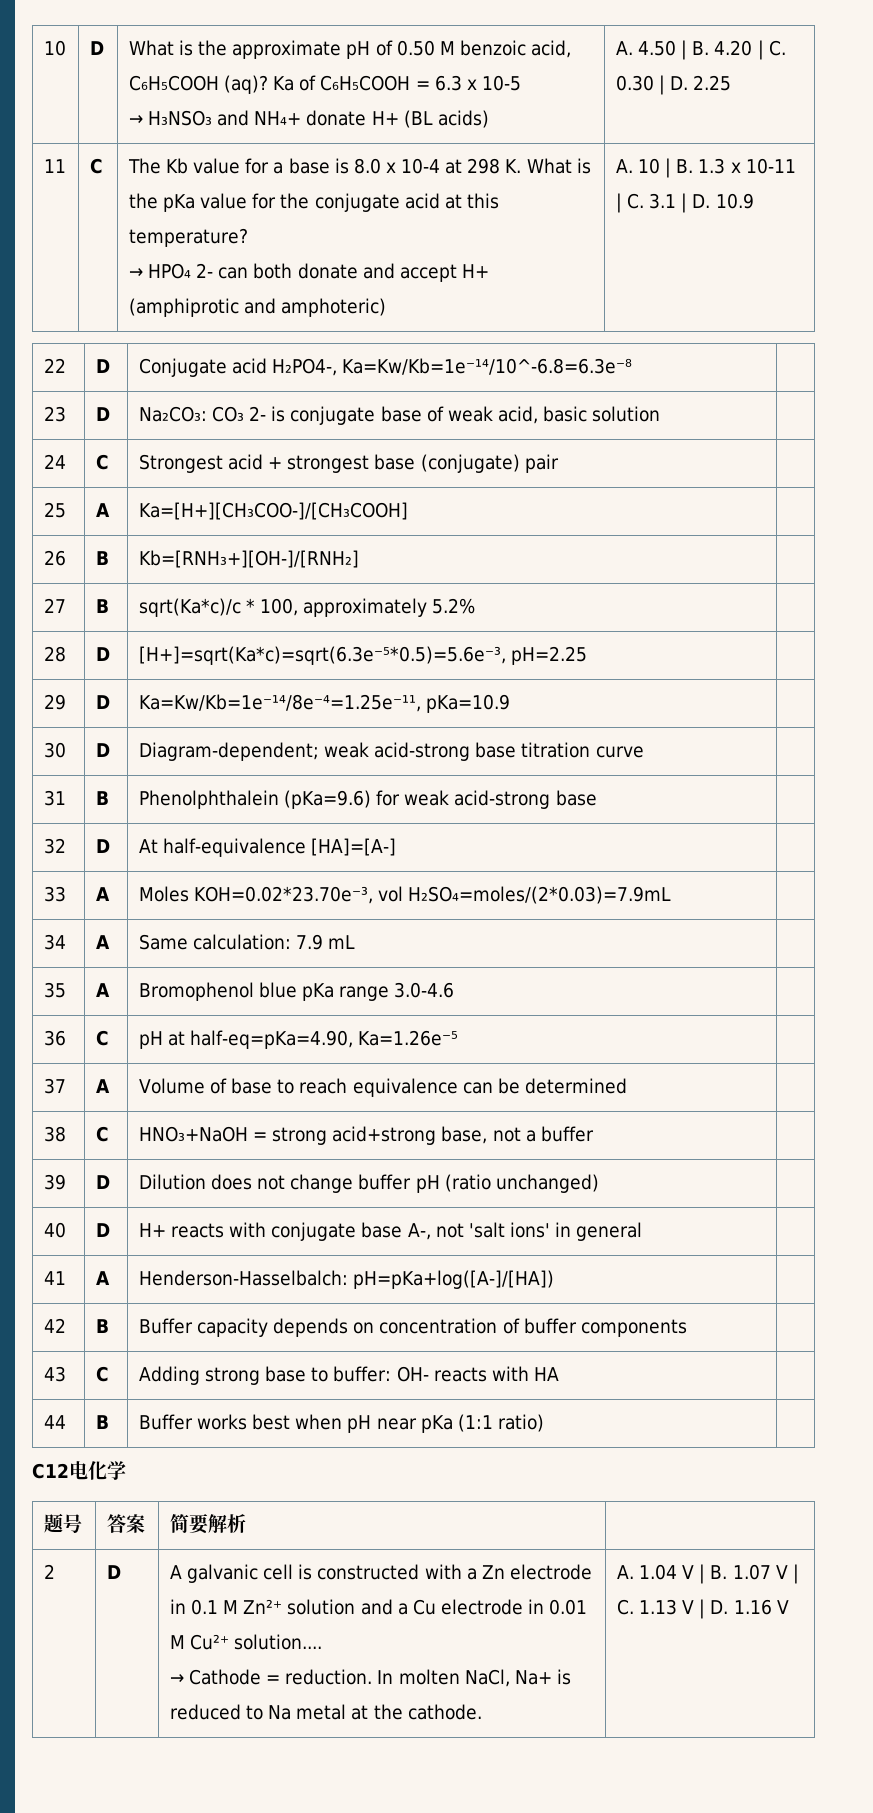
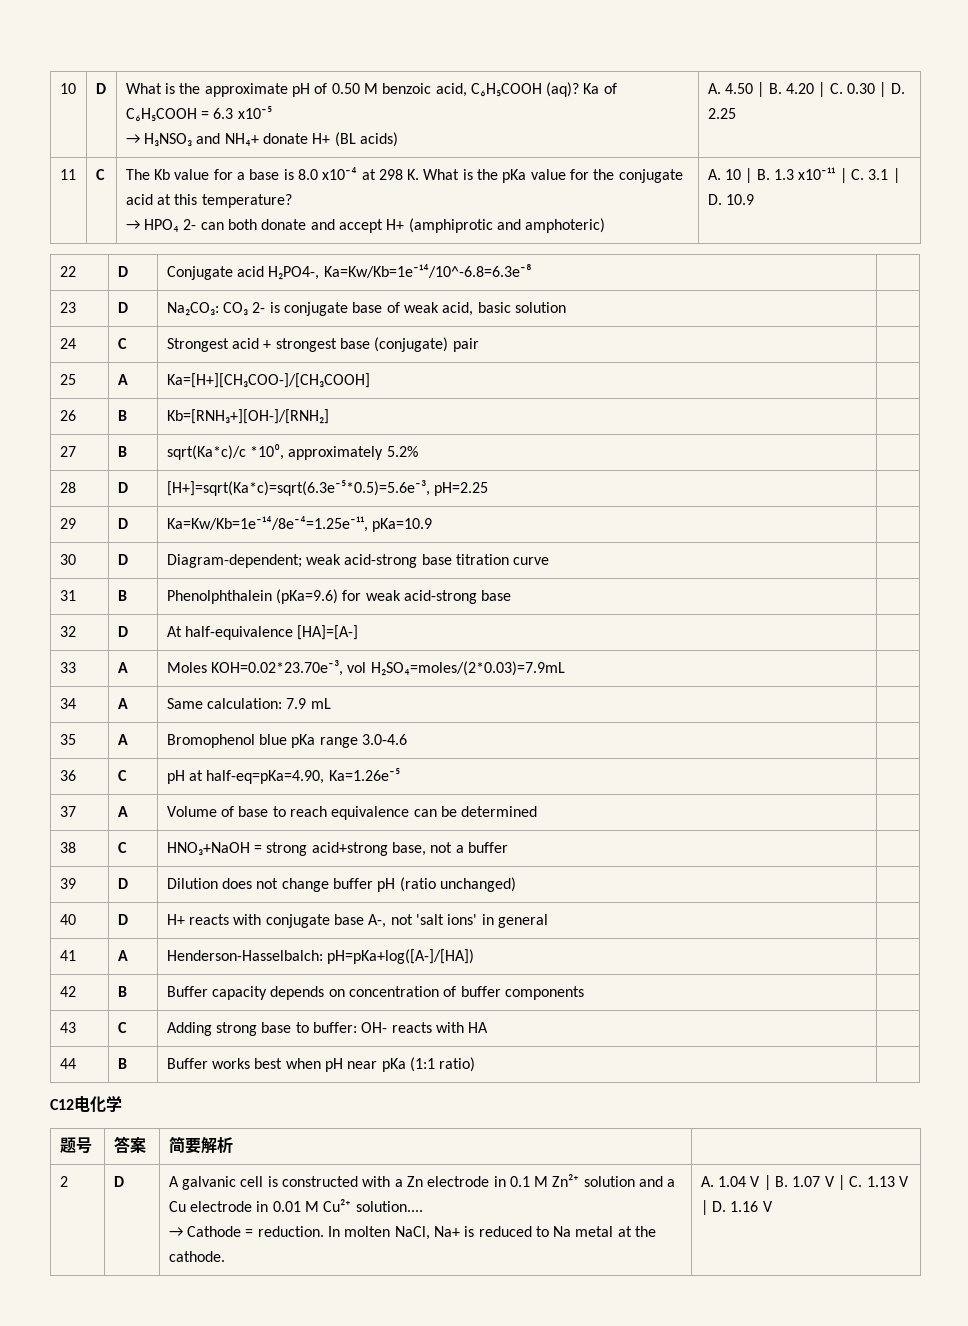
- 10 | D | What is the approximate pH of 0.50 M benzoic acid, C₆H₅COOH (aq)? Ka of C₆H₅COOH = 6.3 x 10-5
+ 10 | D | What is the approximate pH of 0.50 M benzoic acid, C₆H₅COOH (aq)? Ka of C₆H₅COOH = 6.3 x10⁻⁵
- The Kb value for a base is 8.0 x 10-4 at 298 K. What is the pKa value for the conjugate acid at this temperature?
+ The Kb value for a base is 8.0 x10⁻⁴ at 298 K. What is the pKa value for the conjugate acid at this temperature?
- A. 10 | B. 1.3 x 10-11 | C. 3.1 | D. 10.9
+ A. 10 | B. 1.3 x10⁻¹¹ | C. 3.1 | D. 10.9
- 27 | B | sqrt(Ka*c)/c * 100, approximately 5.2% |
+ 27 | B | sqrt(Ka*c)/c *10⁰, approximately 5.2% |

